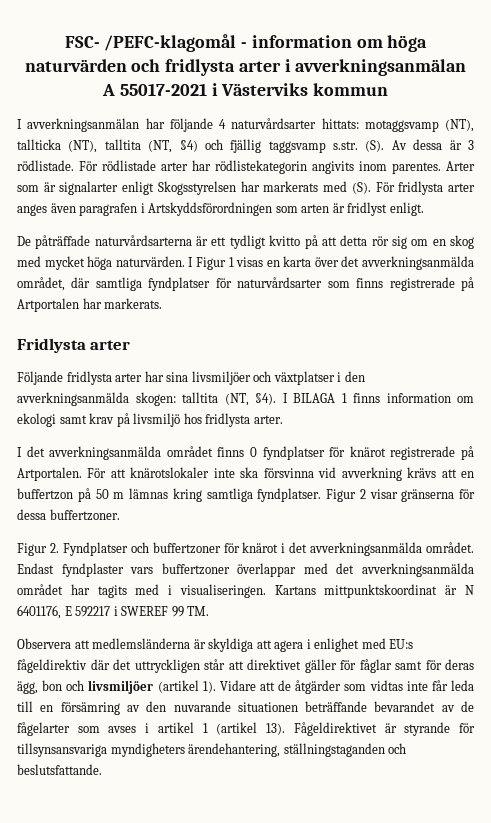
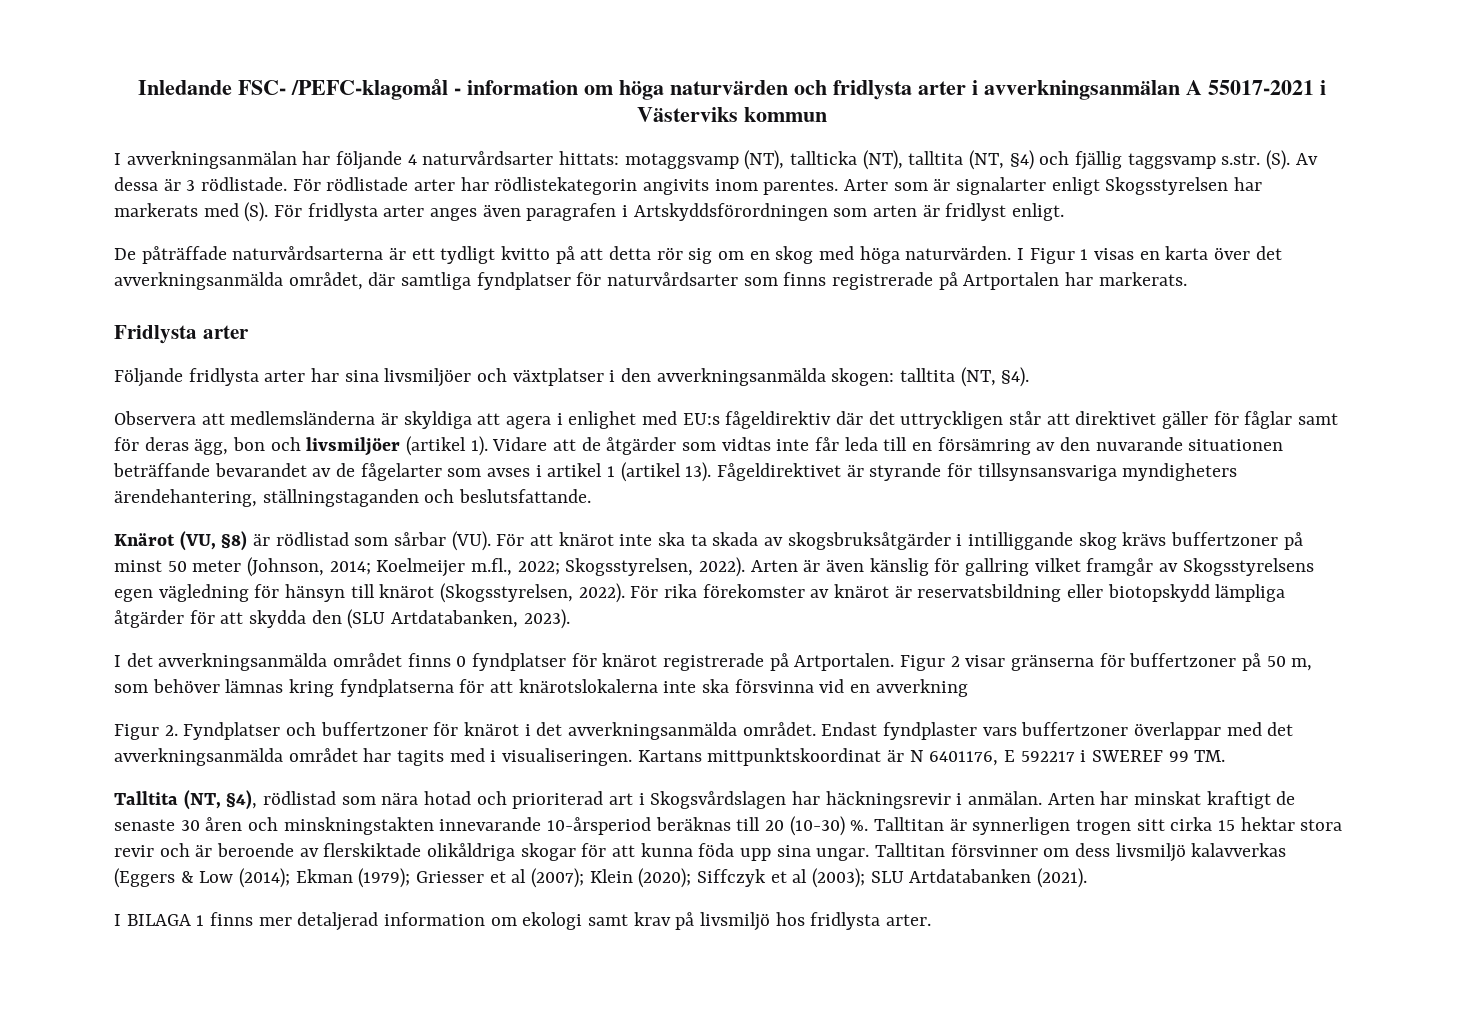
- FSC- /PEFC-klagomål - information om höga naturvärden och fridlysta arter i avverkningsanmälan A 55017-2021 i Västerviks kommun
+ Inledande FSC- /PEFC-klagomål - information om höga naturvärden och fridlysta arter i avverkningsanmälan A 55017-2021 i Västerviks kommun
- De påträffade naturvårdsarterna är ett tydligt kvitto på att detta rör sig om en skog med mycket höga naturvärden.
+ De påträffade naturvårdsarterna är ett tydligt kvitto på att detta rör sig om en skog med höga naturvärden.
- I BILAGA 1 finns information om ekologi samt krav på livsmiljö hos fridlysta arter.
- I det avverkningsanmälda området finns 0 fyndplatser för knärot registrerade på Artportalen. För att knärotslokaler inte ska försvinna vid avverkning krävs att en buffertzon på 50 m lämnas kring samtliga fyndplatser. Figur 2 visar gränserna för dessa buffertzoner.
- Figur 2. Fyndplatser och buffertzoner för knärot i det avverkningsanmälda området. Endast fyndplaster vars buffertzoner överlappar med det avverkningsanmälda området har tagits med i visualiseringen. Kartans mittpunktskoordinat är N 6401176, E 592217 i SWEREF 99 TM.
+ Knärot (VU, §8) är rödlistad som sårbar (VU). För att knärot inte ska ta skada av skogsbruksåtgärder i intilliggande skog krävs buffertzoner på minst 50 meter (Johnson, 2014; Koelmeijer m.fl., 2022; Skogsstyrelsen, 2022). Arten är även känslig för gallring vilket framgår av Skogsstyrelsens egen vägledning för hänsyn till knärot (Skogsstyrelsen, 2022). För rika förekomster av knärot är reservatsbildning eller biotopskydd lämpliga åtgärder för att skydda den (SLU Artdatabanken, 2023).
+ I det avverkningsanmälda området finns 0 fyndplatser för knärot registrerade på Artportalen. Figur 2 visar gränserna för buffertzoner på 50 m, som behöver lämnas kring fyndplatserna för att knärotslokalerna inte ska försvinna vid en avverkning
+ Figur 2. Fyndplatser och buffertzoner för knärot i det avverkningsanmälda området. Endast fyndplaster vars buffertzoner överlappar med det avverkningsanmälda området har tagits med i visualiseringen. Kartans mittpunktskoordinat är N 6401176, E 592217 i SWEREF 99 TM.
+ Talltita (NT, §4), rödlistad som nära hotad och prioriterad art i Skogsvårdslagen har häckningsrevir i anmälan. Arten har minskat kraftigt de senaste 30 åren och minskningstakten innevarande 10-årsperiod beräknas till 20 (10-30) %. Talltitan är synnerligen trogen sitt cirka 15 hektar stora revir och är beroende av flerskiktade olikåldriga skogar för att kunna föda upp sina ungar. Talltitan försvinner om dess livsmiljö kalavverkas (Eggers & Low (2014); Ekman (1979); Griesser et al (2007); Klein (2020); Siffczyk et al (2003); SLU Artdatabanken (2021).
+ I BILAGA 1 finns mer detaljerad information om ekologi samt krav på livsmiljö hos fridlysta arter.

